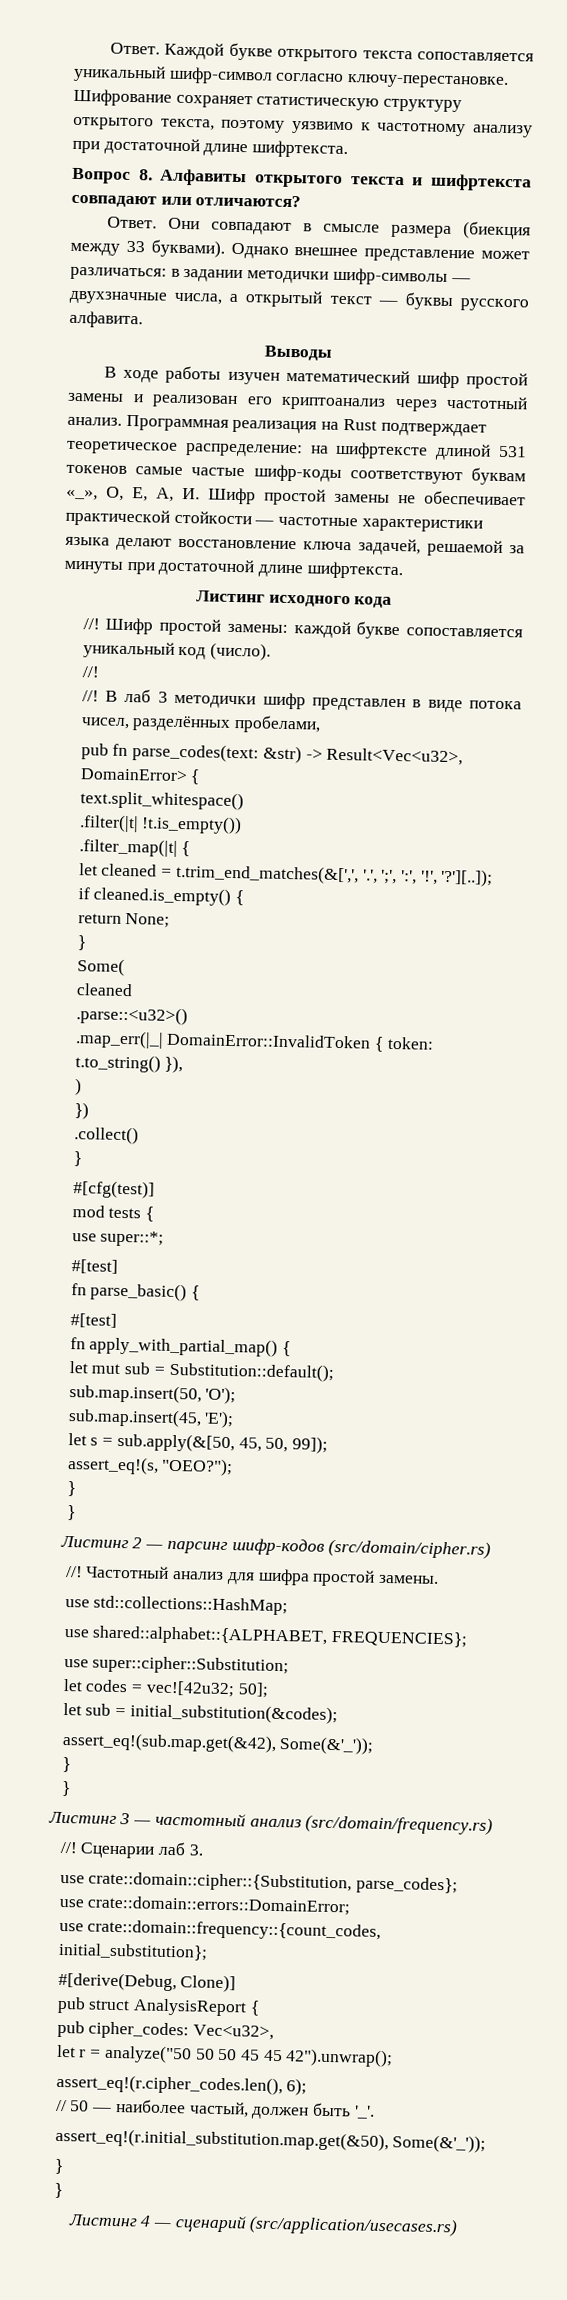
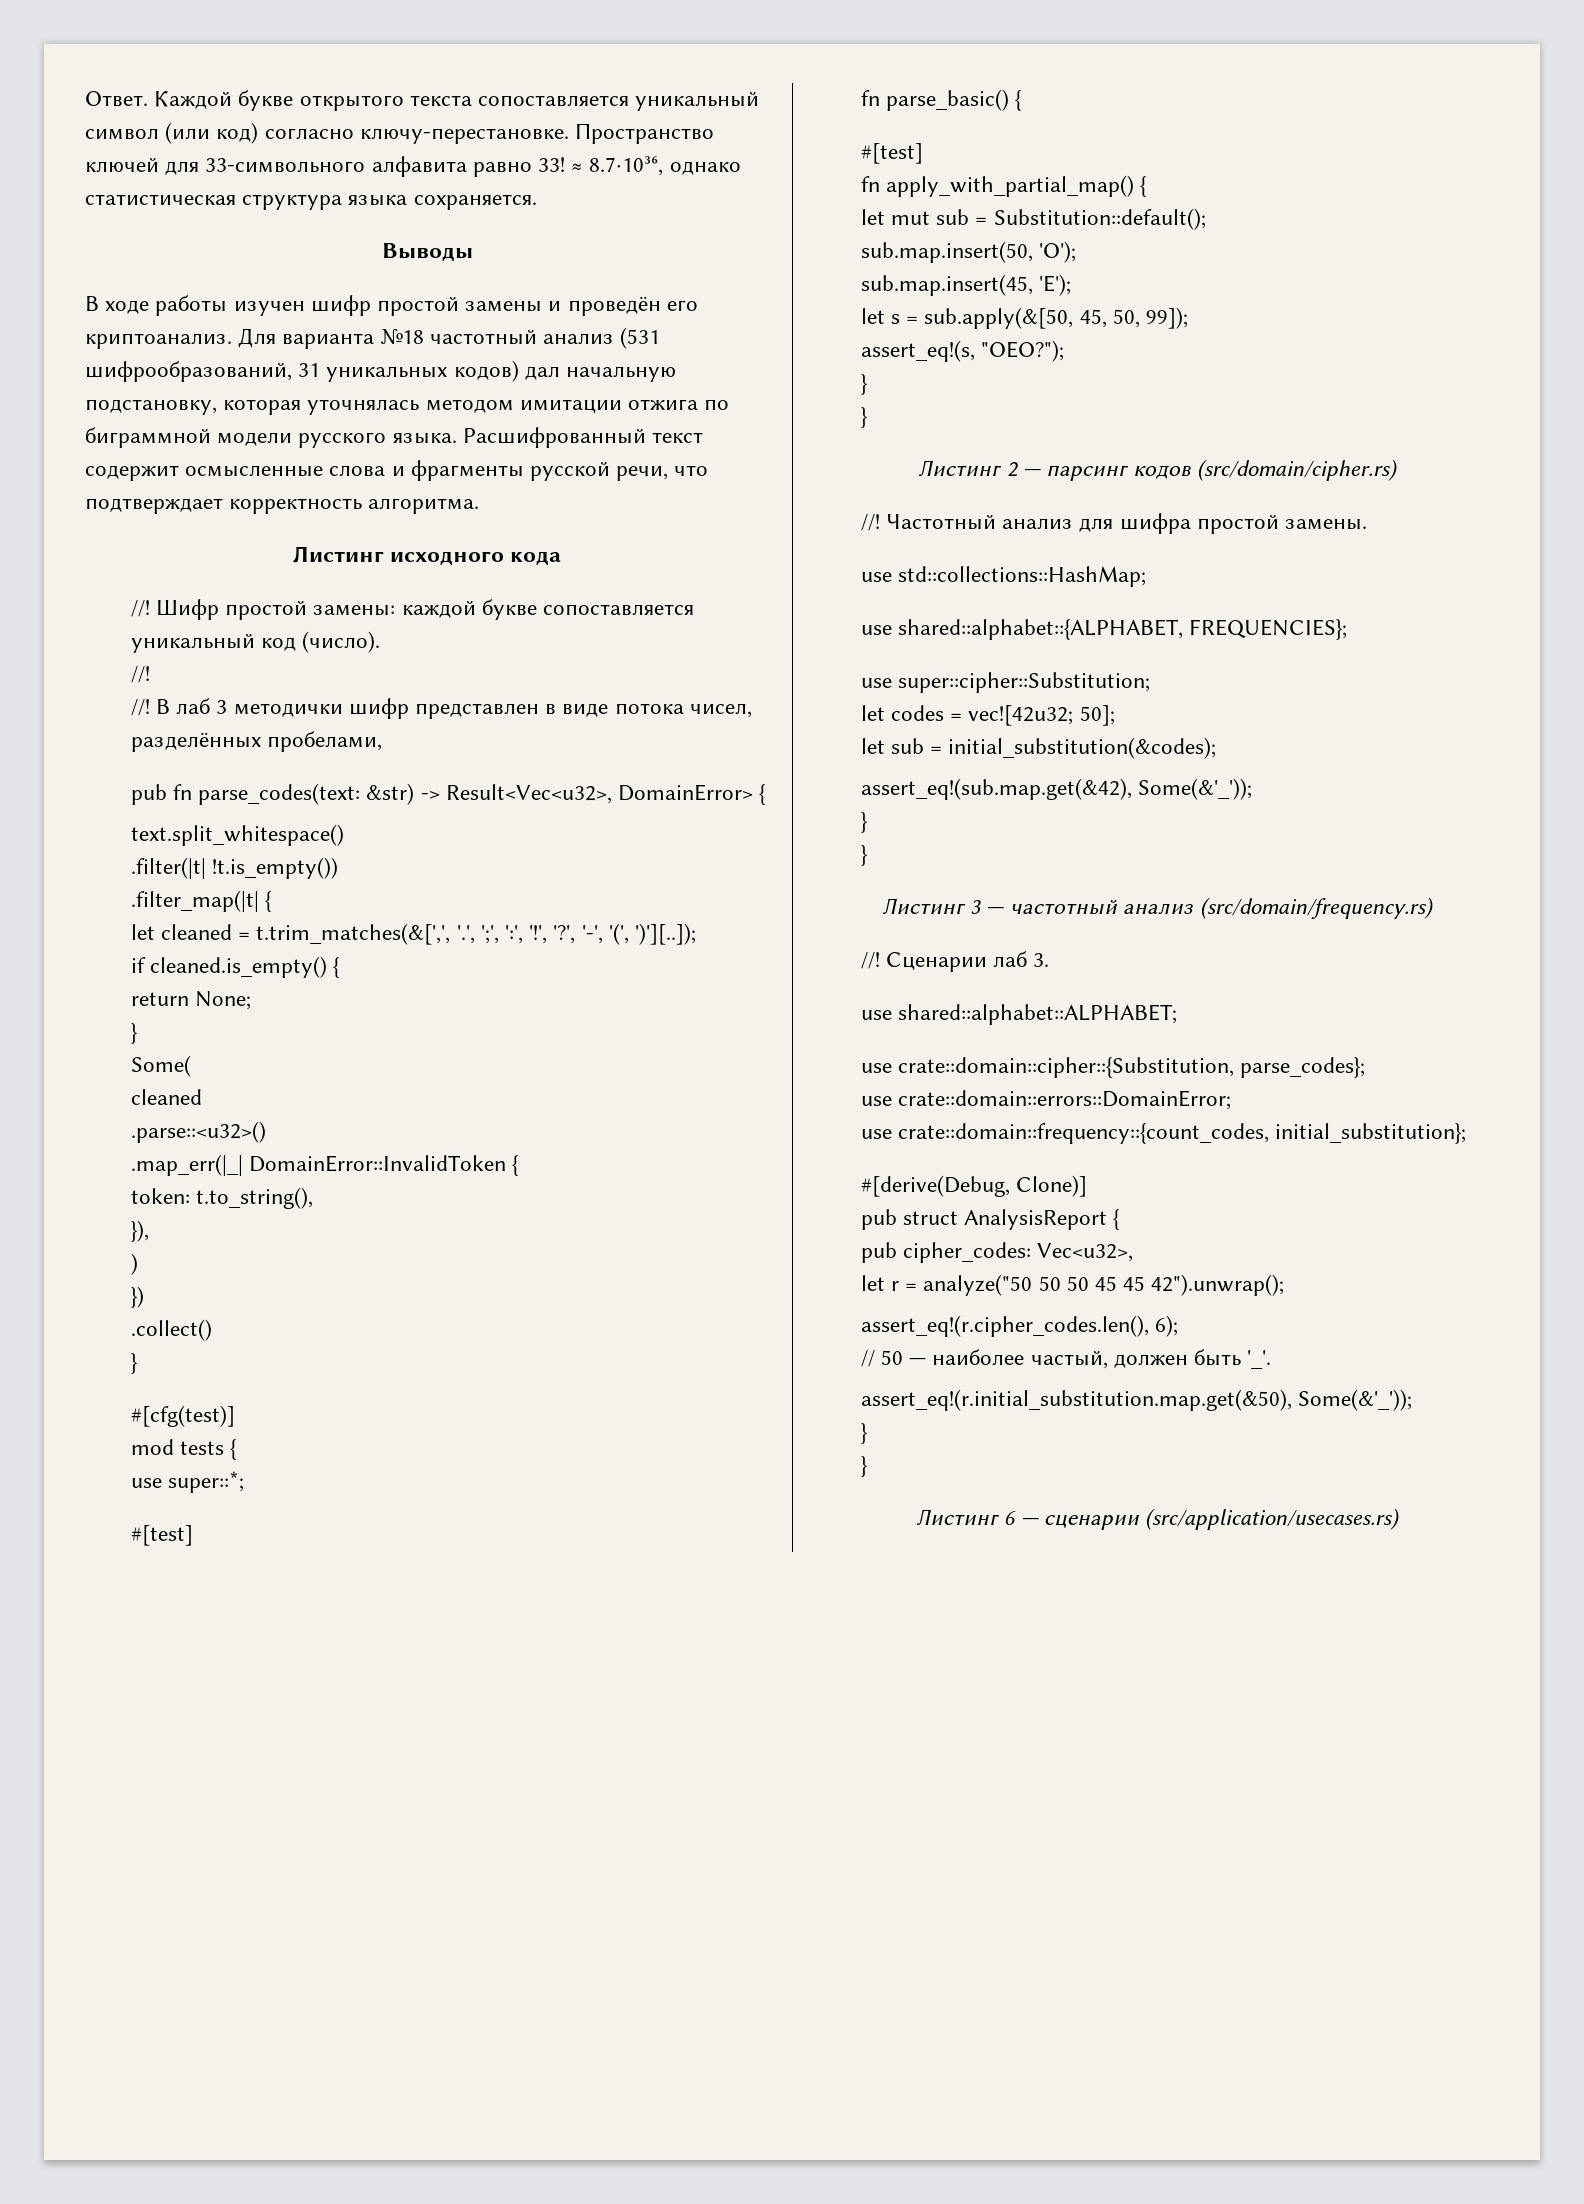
- Каждой букве открытого текста сопоставляется уникальный шифр-символ согласно ключу-перестановке. Шифрование сохраняет статистическую структуру открытого текста, поэтому уязвимо к частотному анализу при достаточной длине шифртекста.
- Вопрос 8. Алфавиты открытого текста и шифртекста совпадают или отличаются?
- Ответ. Они совпадают в смысле размера (биекция между 33 буквами). Однако внешнее представление может различаться: в задании методички шифр-символы — двухзначные числа, а открытый текст — буквы русского алфавита.
+ Каждой букве открытого текста сопоставляется уникальный символ (или код) согласно ключу-перестановке. Пространство ключей для 33-символьного алфавита равно 33! ≈ 8.7·10³⁶, однако статистическая структура языка сохраняется.
- В ходе работы изучен математический шифр простой замены и реализован его криптоанализ через частотный анализ. Программная реализация на Rust подтверждает теоретическое распределение: на шифртексте длиной 531 токенов самые частые шифр-коды соответствуют буквам «_», О, Е, А, И. Шифр простой замены не обеспечивает практической стойкости — частотные характеристики языка делают восстановление ключа задачей, решаемой за минуты при достаточной длине шифртекста.
+ В ходе работы изучен шифр простой замены и проведён его криптоанализ. Для варианта №18 частотный анализ (531 шифрообразований, 31 уникальных кодов) дал начальную подстановку, которая уточнялась методом имитации отжига по биграммной модели русского языка. Расшифрованный текст содержит осмысленные слова и фрагменты русской речи, что подтверждает корректность алгоритма.
- let cleaned = t.trim_end_matches(&[',', '.', ';', ':', '!', '?'][..]);
+ let cleaned = t.trim_matches(&[',', '.', ';', ':', '!', '?', '-', '(', ')'][..]);
- .map_err(|_| DomainError::InvalidToken { token: t.to_string() }),
+ .map_err(|_| DomainError::InvalidToken {
+ token: t.to_string(),
+ }),
- Листинг 2 — парсинг шифр-кодов (src/domain/cipher.rs)
+ Листинг 2 — парсинг кодов (src/domain/cipher.rs)
+ use shared::alphabet::ALPHABET;
- Листинг 4 — сценарий (src/application/usecases.rs)
+ Листинг 6 — сценарии (src/application/usecases.rs)

